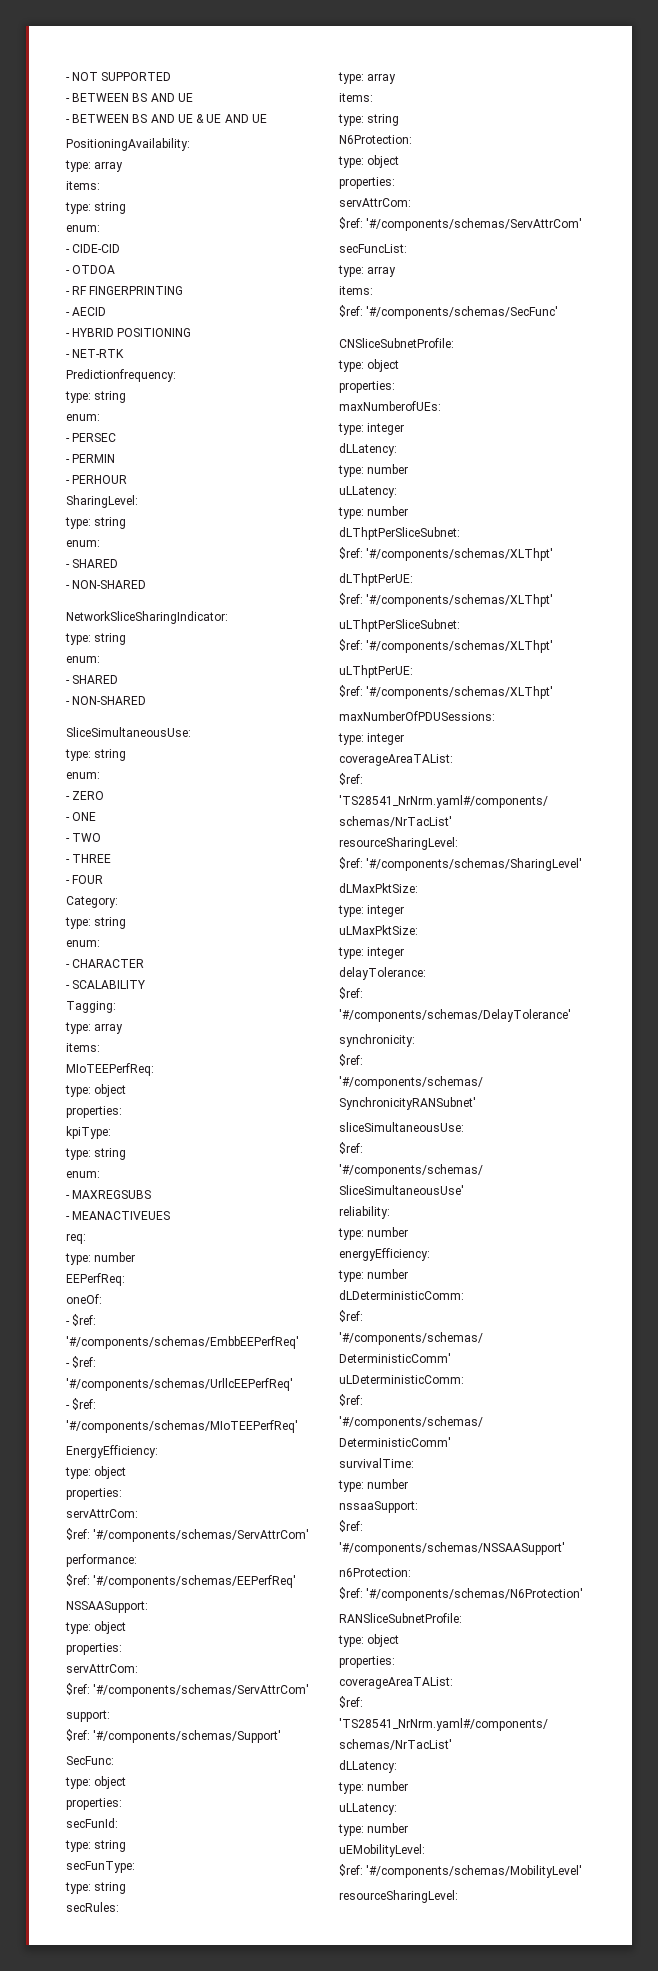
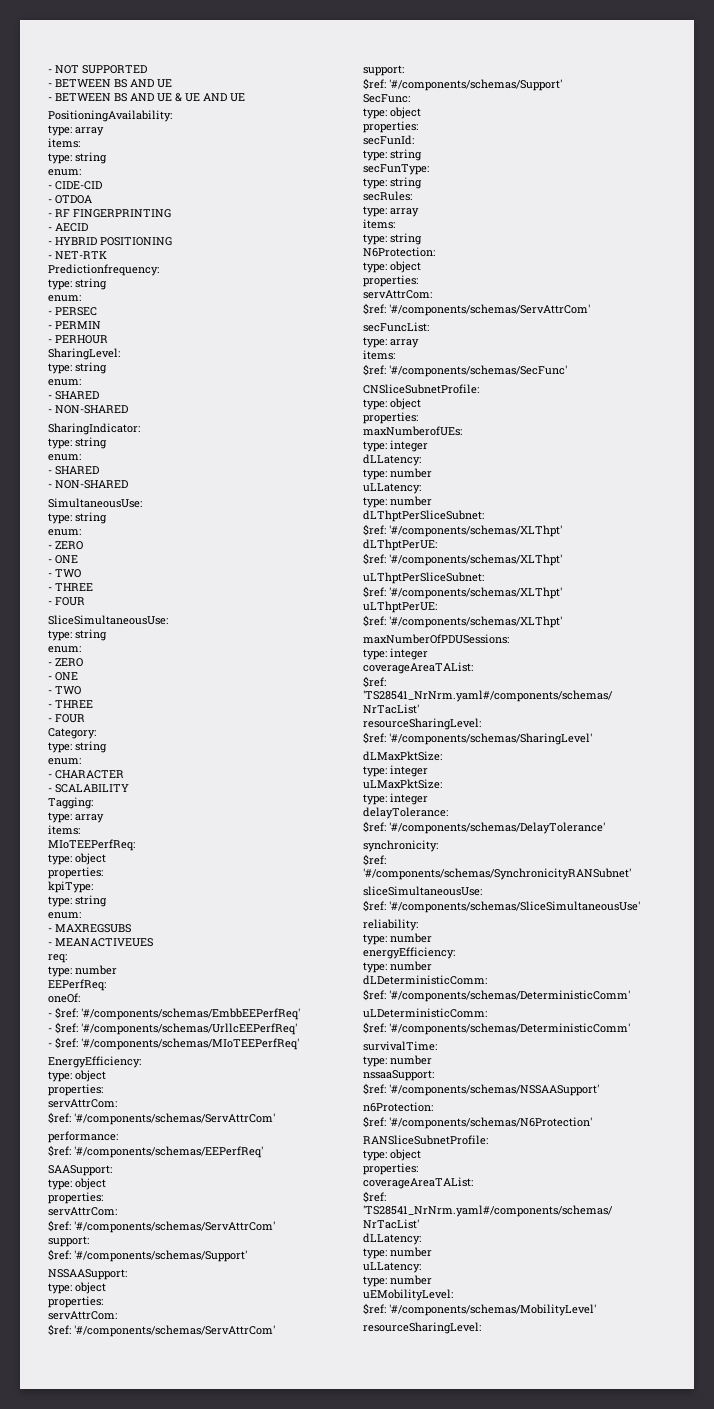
- NetworkSliceSharingIndicator:
+ SharingIndicator:
  type: string
  enum:
  - SHARED
  - NON-SHARED
+ SimultaneousUse:
+ type: string
+ enum:
+ - ZERO
+ - ONE
+ - TWO
+ - THREE
+ - FOUR
+ SAASupport:
+ type: object
+ properties:
+ servAttrCom:
+ $ref: '#/components/schemas/ServAttrCom'
+ support:
+ $ref: '#/components/schemas/Support'

